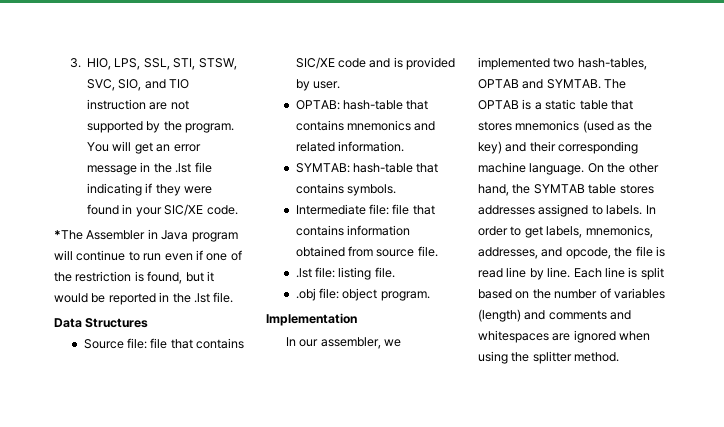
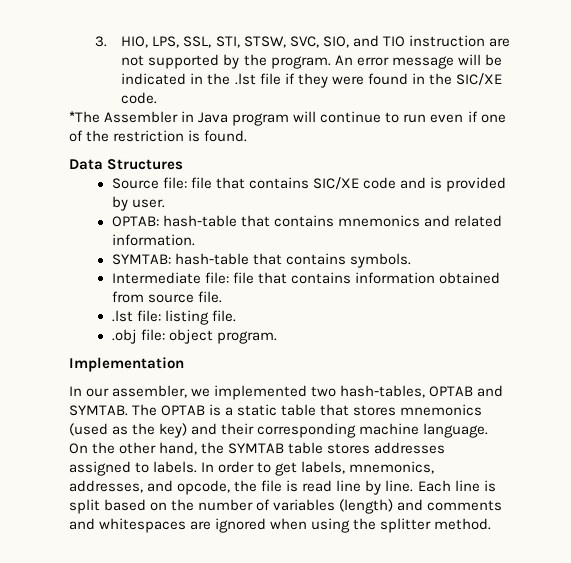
- You will get an error message in the .lst file indicating if they were found in your SIC/XE code.
+ An error message will be indicated in the .lst file if they were found in the SIC/XE code.
- *The Assembler in Java program will continue to run even if one of the restriction is found, but it would be reported in the .lst file.
+ *The Assembler in Java program will continue to run even if one of the restriction is found.

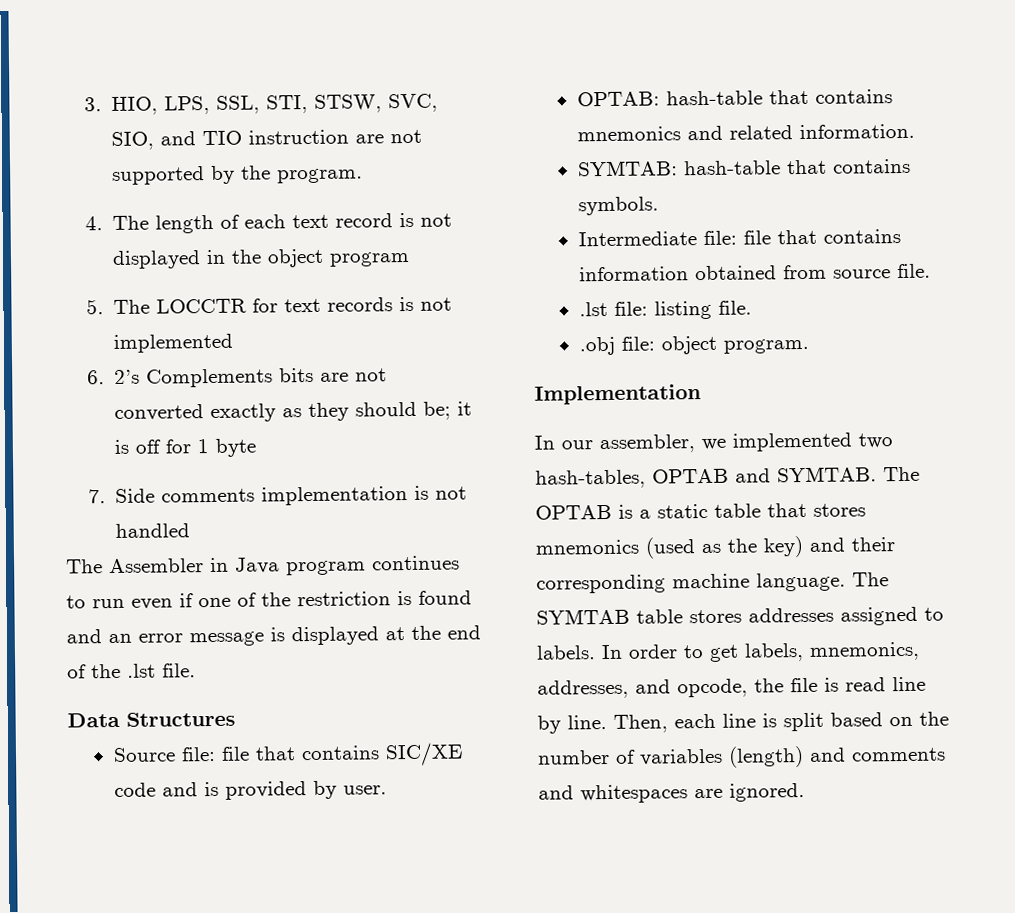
- 3. HIO, LPS, SSL, STI, STSW, SVC, SIO, and TIO instruction are not supported by the program. An error message will be indicated in the .lst file if they were found in the SIC/XE code.
- *The Assembler in Java program will continue to run even if one of the restriction is found.
+ 3. HIO, LPS, SSL, STI, STSW, SVC, SIO, and TIO instruction are not supported by the program.
+ 4. The length of each text record is not displayed in the object program
+ 5. The LOCCTR for text records is not implemented
+ 6. 2’s Complements bits are not converted exactly as they should be; it is off for 1 byte
+ 7. Side comments implementation is not handled
+ The Assembler in Java program continues to run even if one of the restriction is found and an error message is displayed at the end of the .lst file.
- On the other hand, the SYMTAB table stores addresses assigned to labels.
+ The SYMTAB table stores addresses assigned to labels.
- Each line is split based on the number of variables (length) and comments and whitespaces are ignored when using the splitter method.
+ Then, each line is split based on the number of variables (length) and comments and whitespaces are ignored.

